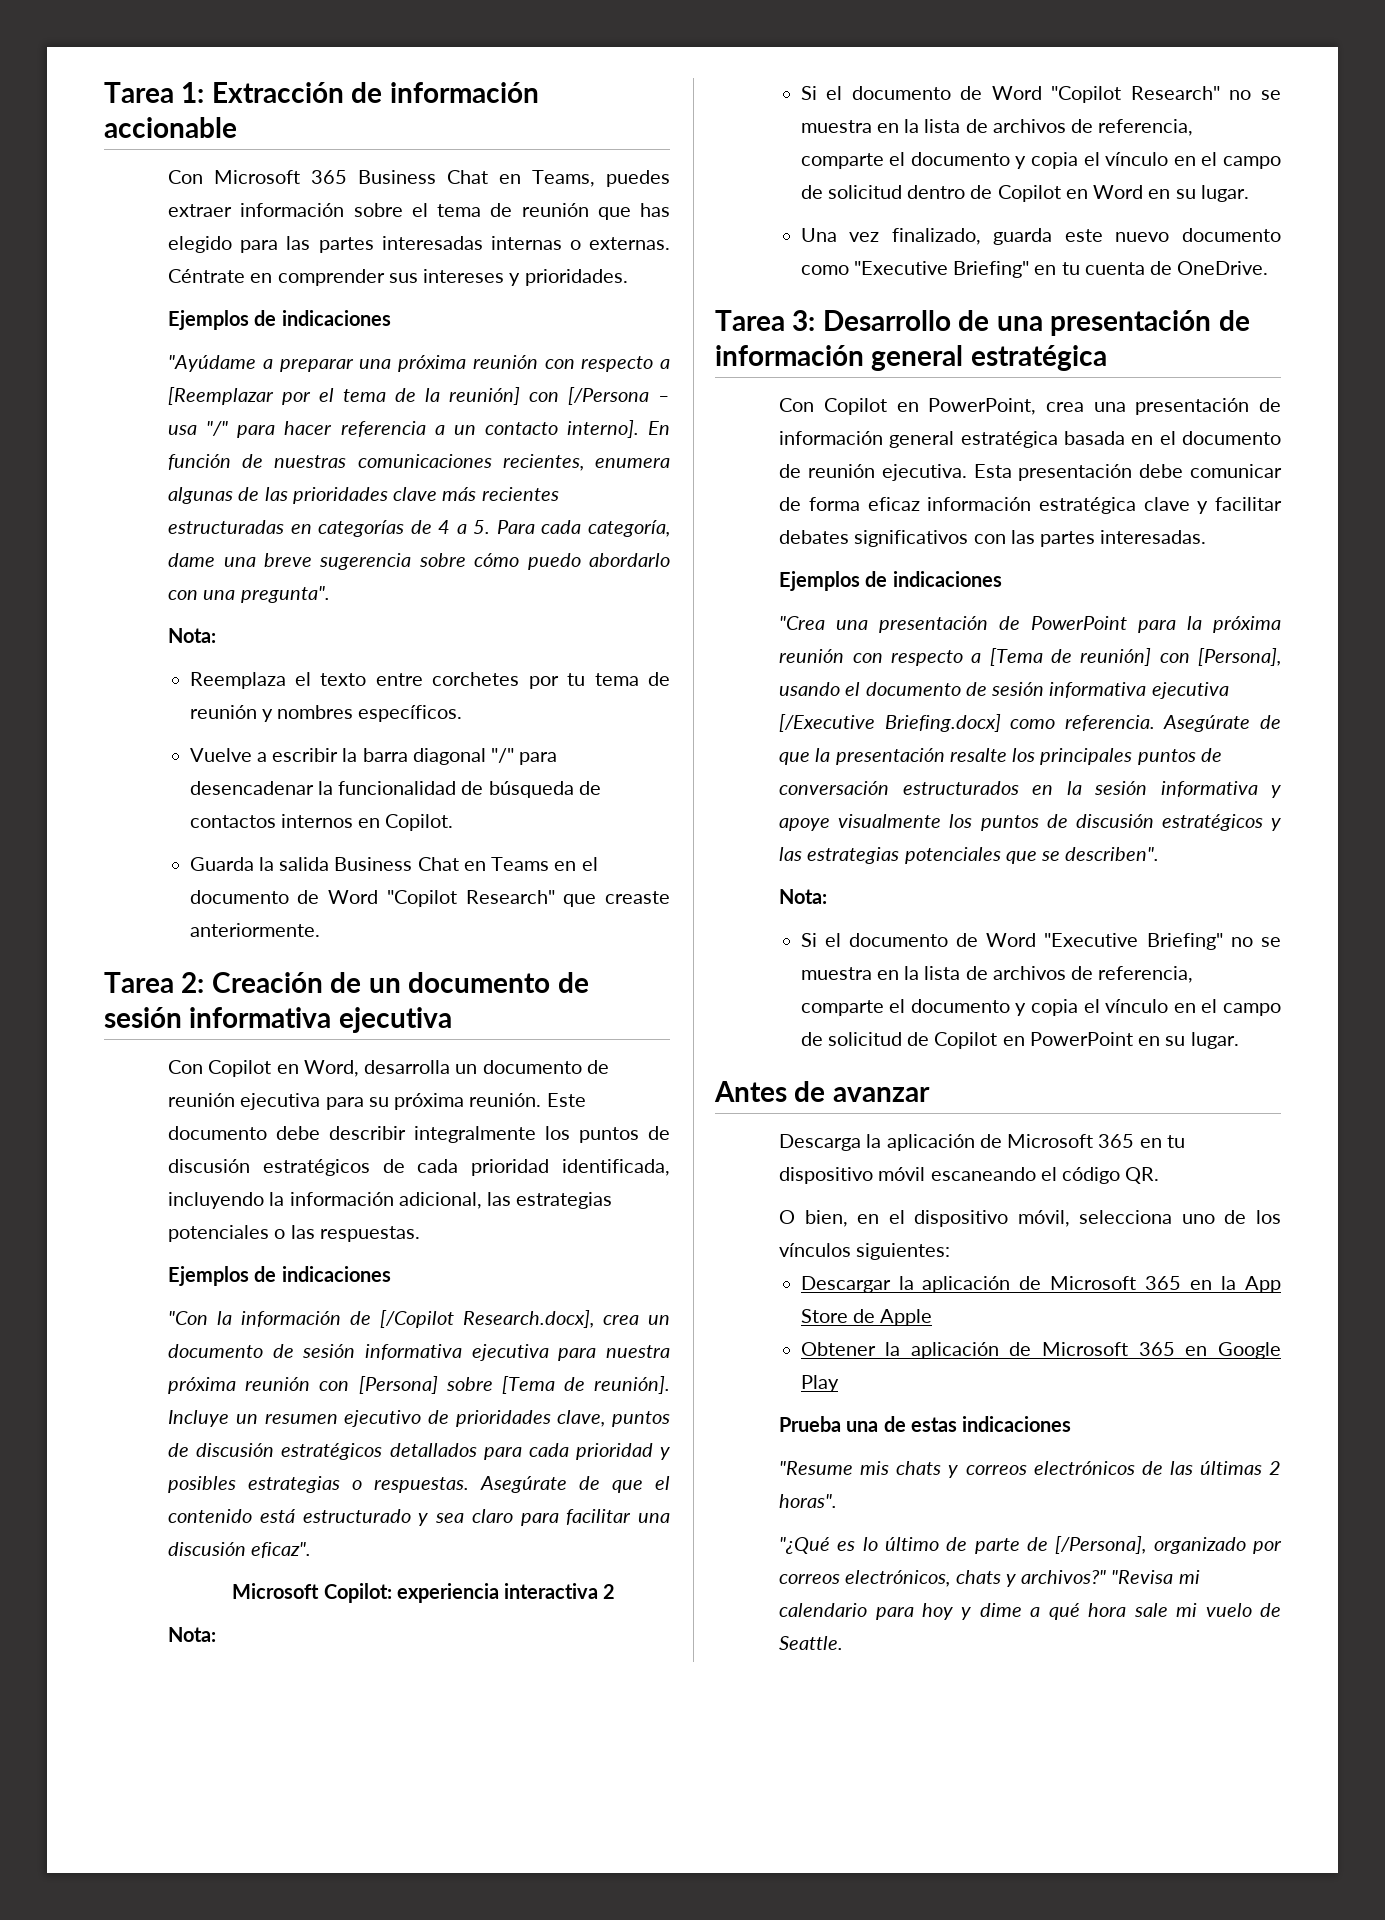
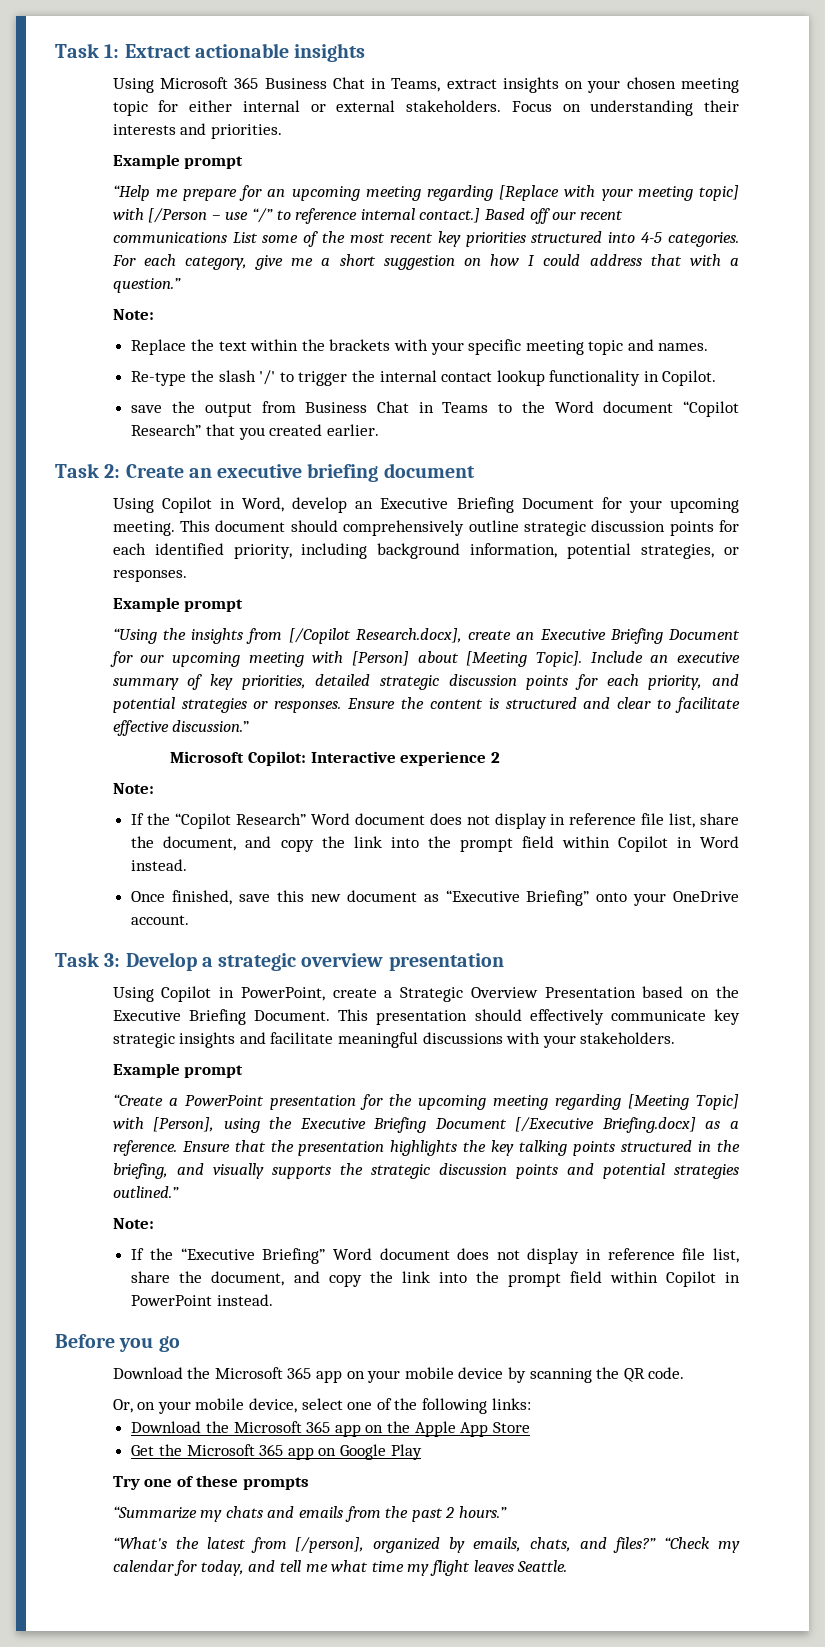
- Tarea 1: Extracción de información accionable
- Con Microsoft 365 Business Chat en Teams, puedes extraer información sobre el tema de reunión que has elegido para las partes interesadas internas o externas. Céntrate en comprender sus intereses y prioridades.
- Ejemplos de indicaciones
- "Ayúdame a preparar una próxima reunión con respecto a [Reemplazar por el tema de la reunión] con [/Persona – usa "/" para hacer referencia a un contacto interno]. En función de nuestras comunicaciones recientes, enumera algunas de las prioridades clave más recientes estructuradas en categorías de 4 a 5. Para cada categoría, dame una breve sugerencia sobre cómo puedo abordarlo con una pregunta".
- Nota:
- Reemplaza el texto entre corchetes por tu tema de reunión y nombres específicos.
- Vuelve a escribir la barra diagonal "/" para desencadenar la funcionalidad de búsqueda de contactos internos en Copilot.
- Guarda la salida Business Chat en Teams en el documento de Word "Copilot Research" que creaste anteriormente.
- Tarea 2: Creación de un documento de sesión informativa ejecutiva
- Con Copilot en Word, desarrolla un documento de reunión ejecutiva para su próxima reunión. Este documento debe describir integralmente los puntos de discusión estratégicos de cada prioridad identificada, incluyendo la información adicional, las estrategias potenciales o las respuestas.
- Ejemplos de indicaciones
- "Con la información de [/Copilot Research.docx], crea un documento de sesión informativa ejecutiva para nuestra próxima reunión con [Persona] sobre [Tema de reunión]. Incluye un resumen ejecutivo de prioridades clave, puntos de discusión estratégicos detallados para cada prioridad y posibles estrategias o respuestas. Asegúrate de que el contenido está estructurado y sea claro para facilitar una discusión eficaz".
+ Task 1: Extract actionable insights
+ Using Microsoft 365 Business Chat in Teams, extract insights on your chosen meeting topic for either internal or external stakeholders. Focus on understanding their interests and priorities.
+ Example prompt
+ “Help me prepare for an upcoming meeting regarding [Replace with your meeting topic] with [/Person – use “/” to reference internal contact.] Based off our recent communications List some of the most recent key priorities structured into 4-5 categories. For each category, give me a short suggestion on how I could address that with a question.”
+ Note:
+ Replace the text within the brackets with your specific meeting topic and names.
+ Re-type the slash '/' to trigger the internal contact lookup functionality in Copilot.
+ save the output from Business Chat in Teams to the Word document “Copilot Research” that you created earlier.
+ Task 2: Create an executive briefing document
+ Using Copilot in Word, develop an Executive Briefing Document for your upcoming meeting. This document should comprehensively outline strategic discussion points for each identified priority, including background information, potential strategies, or responses.
+ Example prompt
+ “Using the insights from [/Copilot Research.docx], create an Executive Briefing Document for our upcoming meeting with [Person] about [Meeting Topic]. Include an executive summary of key priorities, detailed strategic discussion points for each priority, and potential strategies or responses. Ensure the content is structured and clear to facilitate effective discussion.”
- Microsoft Copilot: experiencia interactiva 2
- Nota:
- Si el documento de Word "Copilot Research" no se muestra en la lista de archivos de referencia, comparte el documento y copia el vínculo en el campo de solicitud dentro de Copilot en Word en su lugar.
- Una vez finalizado, guarda este nuevo documento como "Executive Briefing" en tu cuenta de OneDrive.
- Tarea 3: Desarrollo de una presentación de información general estratégica
- Con Copilot en PowerPoint, crea una presentación de información general estratégica basada en el documento de reunión ejecutiva. Esta presentación debe comunicar de forma eficaz información estratégica clave y facilitar debates significativos con las partes interesadas.
- Ejemplos de indicaciones
- "Crea una presentación de PowerPoint para la próxima reunión con respecto a [Tema de reunión] con [Persona], usando el documento de sesión informativa ejecutiva [/Executive Briefing.docx] como referencia. Asegúrate de que la presentación resalte los principales puntos de conversación estructurados en la sesión informativa y apoye visualmente los puntos de discusión estratégicos y las estrategias potenciales que se describen".
- Nota:
- Si el documento de Word "Executive Briefing" no se muestra en la lista de archivos de referencia, comparte el documento y copia el vínculo en el campo de solicitud de Copilot en PowerPoint en su lugar.
- Antes de avanzar
- Descarga la aplicación de Microsoft 365 en tu dispositivo móvil escaneando el código QR.
- O bien, en el dispositivo móvil, selecciona uno de los vínculos siguientes:
- Descargar la aplicación de Microsoft 365 en la App Store de Apple
- Obtener la aplicación de Microsoft 365 en Google Play
- Prueba una de estas indicaciones
- "Resume mis chats y correos electrónicos de las últimas 2 horas".
- "¿Qué es lo último de parte de [/Persona], organizado por correos electrónicos, chats y archivos?" "Revisa mi calendario para hoy y dime a qué hora sale mi vuelo de Seattle.
+ Microsoft Copilot: Interactive experience 2
+ Note:
+ If the “Copilot Research” Word document does not display in reference file list, share the document, and copy the link into the prompt field within Copilot in Word instead.
+ Once finished, save this new document as “Executive Briefing” onto your OneDrive account.
+ Task 3: Develop a strategic overview presentation
+ Using Copilot in PowerPoint, create a Strategic Overview Presentation based on the Executive Briefing Document. This presentation should effectively communicate key strategic insights and facilitate meaningful discussions with your stakeholders.
+ Example prompt
+ “Create a PowerPoint presentation for the upcoming meeting regarding [Meeting Topic] with [Person], using the Executive Briefing Document [/Executive Briefing.docx] as a reference. Ensure that the presentation highlights the key talking points structured in the briefing, and visually supports the strategic discussion points and potential strategies outlined.”
+ Note:
+ If the “Executive Briefing” Word document does not display in reference file list, share the document, and copy the link into the prompt field within Copilot in PowerPoint instead.
+ Before you go
+ Download the Microsoft 365 app on your mobile device by scanning the QR code.
+ Or, on your mobile device, select one of the following links:
+ Download the Microsoft 365 app on the Apple App Store
+ Get the Microsoft 365 app on Google Play
+ Try one of these prompts
+ “Summarize my chats and emails from the past 2 hours.”
+ “What's the latest from [/person], organized by emails, chats, and files?” “Check my calendar for today, and tell me what time my flight leaves Seattle.

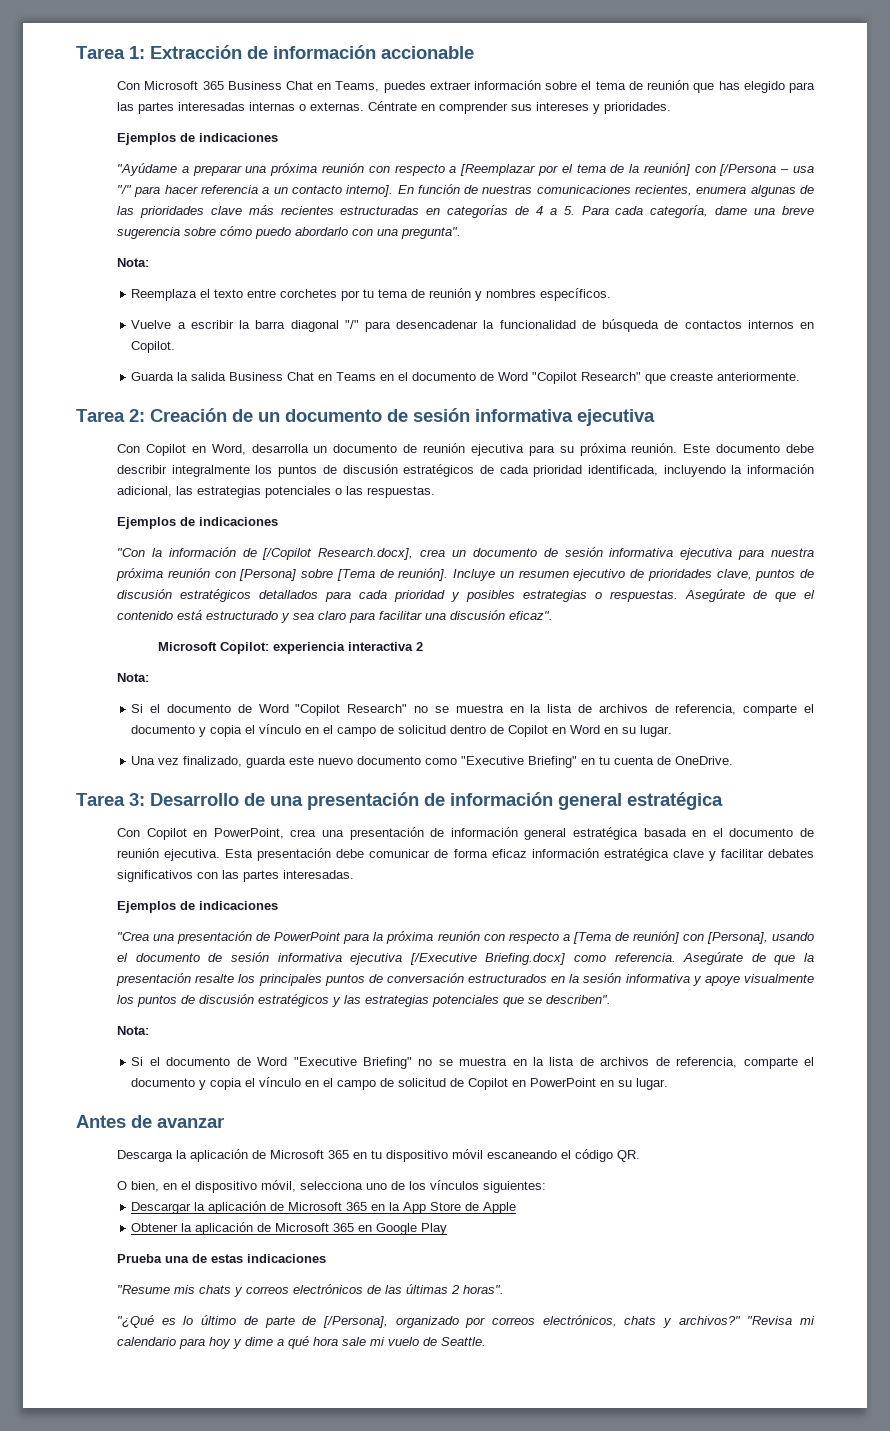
- Task 1: Extract actionable insights
- Using Microsoft 365 Business Chat in Teams, extract insights on your chosen meeting topic for either internal or external stakeholders. Focus on understanding their interests and priorities.
- Example prompt
- “Help me prepare for an upcoming meeting regarding [Replace with your meeting topic] with [/Person – use “/” to reference internal contact.] Based off our recent communications List some of the most recent key priorities structured into 4-5 categories. For each category, give me a short suggestion on how I could address that with a question.”
- Note:
- Replace the text within the brackets with your specific meeting topic and names.
- Re-type the slash '/' to trigger the internal contact lookup functionality in Copilot.
- save the output from Business Chat in Teams to the Word document “Copilot Research” that you created earlier.
- Task 2: Create an executive briefing document
- Using Copilot in Word, develop an Executive Briefing Document for your upcoming meeting. This document should comprehensively outline strategic discussion points for each identified priority, including background information, potential strategies, or responses.
- Example prompt
- “Using the insights from [/Copilot Research.docx], create an Executive Briefing Document for our upcoming meeting with [Person] about [Meeting Topic]. Include an executive summary of key priorities, detailed strategic discussion points for each priority, and potential strategies or responses. Ensure the content is structured and clear to facilitate effective discussion.”
+ Tarea 1: Extracción de información accionable
+ Con Microsoft 365 Business Chat en Teams, puedes extraer información sobre el tema de reunión que has elegido para las partes interesadas internas o externas. Céntrate en comprender sus intereses y prioridades.
+ Ejemplos de indicaciones
+ "Ayúdame a preparar una próxima reunión con respecto a [Reemplazar por el tema de la reunión] con [/Persona – usa "/" para hacer referencia a un contacto interno]. En función de nuestras comunicaciones recientes, enumera algunas de las prioridades clave más recientes estructuradas en categorías de 4 a 5. Para cada categoría, dame una breve sugerencia sobre cómo puedo abordarlo con una pregunta".
+ Nota:
+ Reemplaza el texto entre corchetes por tu tema de reunión y nombres específicos.
+ Vuelve a escribir la barra diagonal "/" para desencadenar la funcionalidad de búsqueda de contactos internos en Copilot.
+ Guarda la salida Business Chat en Teams en el documento de Word "Copilot Research" que creaste anteriormente.
+ Tarea 2: Creación de un documento de sesión informativa ejecutiva
+ Con Copilot en Word, desarrolla un documento de reunión ejecutiva para su próxima reunión. Este documento debe describir integralmente los puntos de discusión estratégicos de cada prioridad identificada, incluyendo la información adicional, las estrategias potenciales o las respuestas.
+ Ejemplos de indicaciones
+ "Con la información de [/Copilot Research.docx], crea un documento de sesión informativa ejecutiva para nuestra próxima reunión con [Persona] sobre [Tema de reunión]. Incluye un resumen ejecutivo de prioridades clave, puntos de discusión estratégicos detallados para cada prioridad y posibles estrategias o respuestas. Asegúrate de que el contenido está estructurado y sea claro para facilitar una discusión eficaz".
- Microsoft Copilot: Interactive experience 2
- Note:
- If the “Copilot Research” Word document does not display in reference file list, share the document, and copy the link into the prompt field within Copilot in Word instead.
- Once finished, save this new document as “Executive Briefing” onto your OneDrive account.
- Task 3: Develop a strategic overview presentation
- Using Copilot in PowerPoint, create a Strategic Overview Presentation based on the Executive Briefing Document. This presentation should effectively communicate key strategic insights and facilitate meaningful discussions with your stakeholders.
- Example prompt
- “Create a PowerPoint presentation for the upcoming meeting regarding [Meeting Topic] with [Person], using the Executive Briefing Document [/Executive Briefing.docx] as a reference. Ensure that the presentation highlights the key talking points structured in the briefing, and visually supports the strategic discussion points and potential strategies outlined.”
- Note:
- If the “Executive Briefing” Word document does not display in reference file list, share the document, and copy the link into the prompt field within Copilot in PowerPoint instead.
- Before you go
- Download the Microsoft 365 app on your mobile device by scanning the QR code.
- Or, on your mobile device, select one of the following links:
- Download the Microsoft 365 app on the Apple App Store
- Get the Microsoft 365 app on Google Play
- Try one of these prompts
- “Summarize my chats and emails from the past 2 hours.”
- “What's the latest from [/person], organized by emails, chats, and files?” “Check my calendar for today, and tell me what time my flight leaves Seattle.
+ Microsoft Copilot: experiencia interactiva 2
+ Nota:
+ Si el documento de Word "Copilot Research" no se muestra en la lista de archivos de referencia, comparte el documento y copia el vínculo en el campo de solicitud dentro de Copilot en Word en su lugar.
+ Una vez finalizado, guarda este nuevo documento como "Executive Briefing" en tu cuenta de OneDrive.
+ Tarea 3: Desarrollo de una presentación de información general estratégica
+ Con Copilot en PowerPoint, crea una presentación de información general estratégica basada en el documento de reunión ejecutiva. Esta presentación debe comunicar de forma eficaz información estratégica clave y facilitar debates significativos con las partes interesadas.
+ Ejemplos de indicaciones
+ "Crea una presentación de PowerPoint para la próxima reunión con respecto a [Tema de reunión] con [Persona], usando el documento de sesión informativa ejecutiva [/Executive Briefing.docx] como referencia. Asegúrate de que la presentación resalte los principales puntos de conversación estructurados en la sesión informativa y apoye visualmente los puntos de discusión estratégicos y las estrategias potenciales que se describen".
+ Nota:
+ Si el documento de Word "Executive Briefing" no se muestra en la lista de archivos de referencia, comparte el documento y copia el vínculo en el campo de solicitud de Copilot en PowerPoint en su lugar.
+ Antes de avanzar
+ Descarga la aplicación de Microsoft 365 en tu dispositivo móvil escaneando el código QR.
+ O bien, en el dispositivo móvil, selecciona uno de los vínculos siguientes:
+ Descargar la aplicación de Microsoft 365 en la App Store de Apple
+ Obtener la aplicación de Microsoft 365 en Google Play
+ Prueba una de estas indicaciones
+ "Resume mis chats y correos electrónicos de las últimas 2 horas".
+ "¿Qué es lo último de parte de [/Persona], organizado por correos electrónicos, chats y archivos?" "Revisa mi calendario para hoy y dime a qué hora sale mi vuelo de Seattle.

